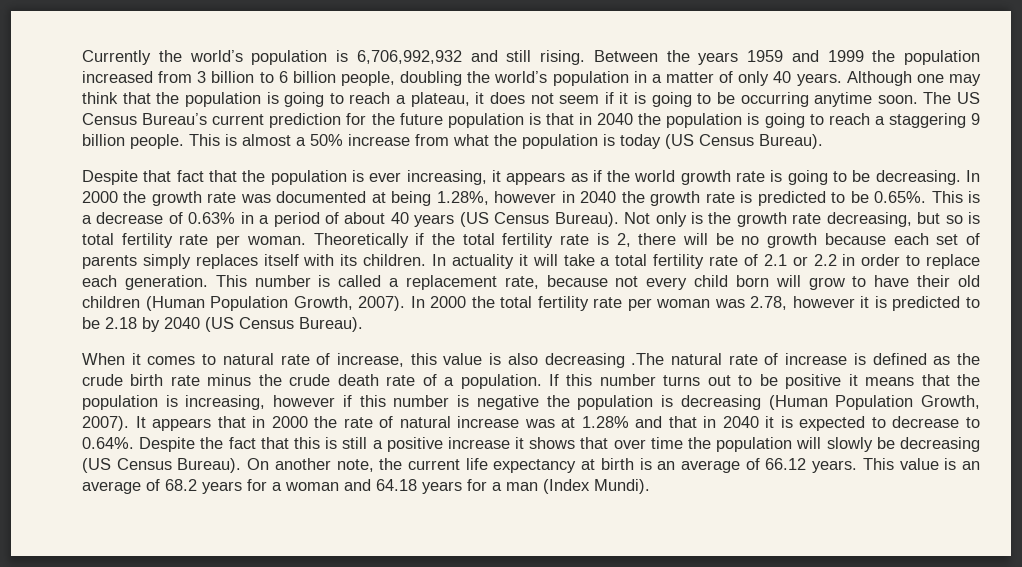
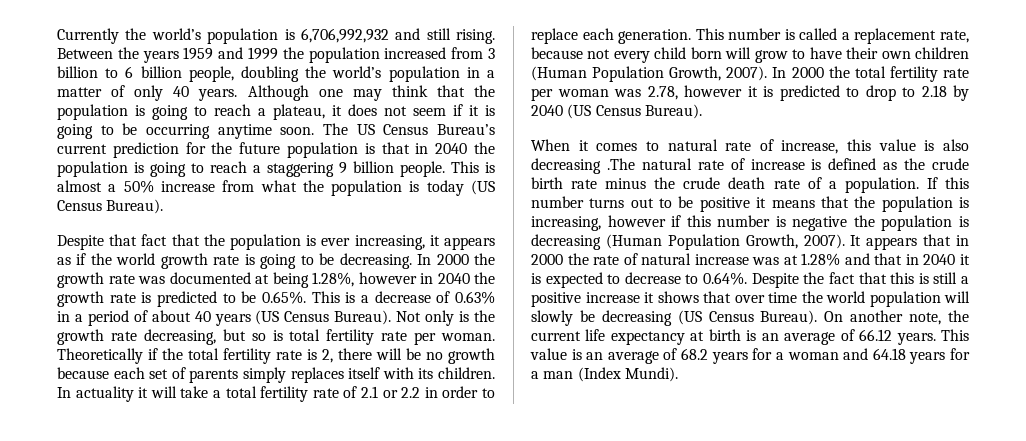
- This number is called a replacement rate, because not every child born will grow to have their old children (Human Population Growth, 2007).
+ This number is called a replacement rate, because not every child born will grow to have their own children (Human Population Growth, 2007).
- In 2000 the total fertility rate per woman was 2.78, however it is predicted to be 2.18 by 2040 (US Census Bureau).
+ In 2000 the total fertility rate per woman was 2.78, however it is predicted to drop to 2.18 by 2040 (US Census Bureau).
- It appears that in 2000 the rate of natural increase was at 1.28% and that in 2040 it is expected to decrease to 0.64%. Despite the fact that this is still a positive increase it shows that over time the population will slowly be decreasing (US Census Bureau).
+ It appears that in 2000 the rate of natural increase was at 1.28% and that in 2040 it is expected to decrease to 0.64%. Despite the fact that this is still a positive increase it shows that over time the world population will slowly be decreasing (US Census Bureau).

